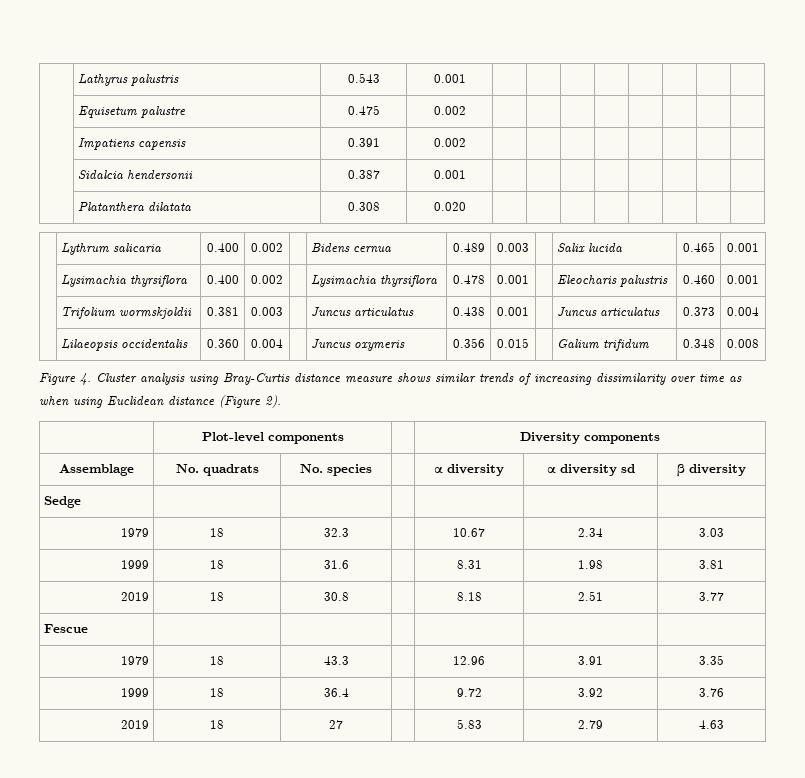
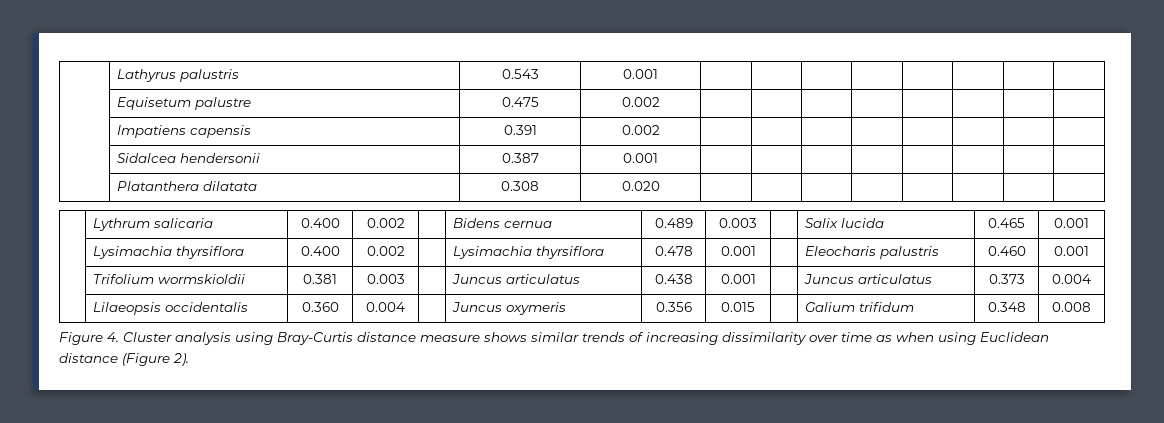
- | Sidalcia hendersonii | 0.387 | 0.001 | | | | | | | |
+ | Sidalcea hendersonii | 0.387 | 0.001 | | | | | | | |
- | Trifolium wormskjoldii | 0.381 | 0.003 | | Juncus articulatus | 0.438 | 0.001 | | Juncus articulatus | 0.373 | 0.004
+ | Trifolium wormskioldii | 0.381 | 0.003 | | Juncus articulatus | 0.438 | 0.001 | | Juncus articulatus | 0.373 | 0.004
- | Plot-level components | | Diversity components
- Assemblage | No. quadrats | No. species | | α diversity | α diversity sd | β diversity
- Sedge | | | | | |
- 1979 | 18 | 32.3 | | 10.67 | 2.34 | 3.03
- 1999 | 18 | 31.6 | | 8.31 | 1.98 | 3.81
- 2019 | 18 | 30.8 | | 8.18 | 2.51 | 3.77
- Fescue | | | | | |
- 1979 | 18 | 43.3 | | 12.96 | 3.91 | 3.35
- 1999 | 18 | 36.4 | | 9.72 | 3.92 | 3.76
- 2019 | 18 | 27 | | 5.83 | 2.79 | 4.63

